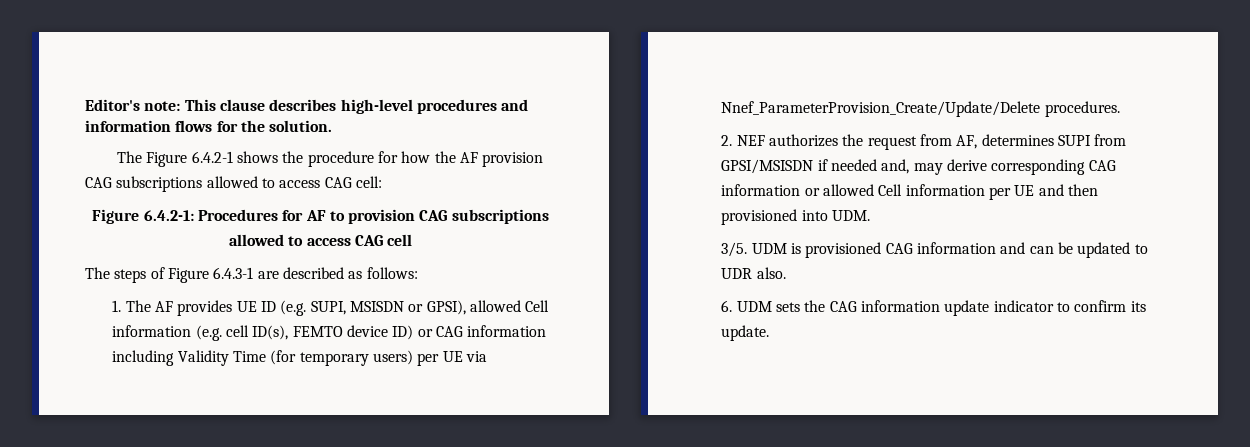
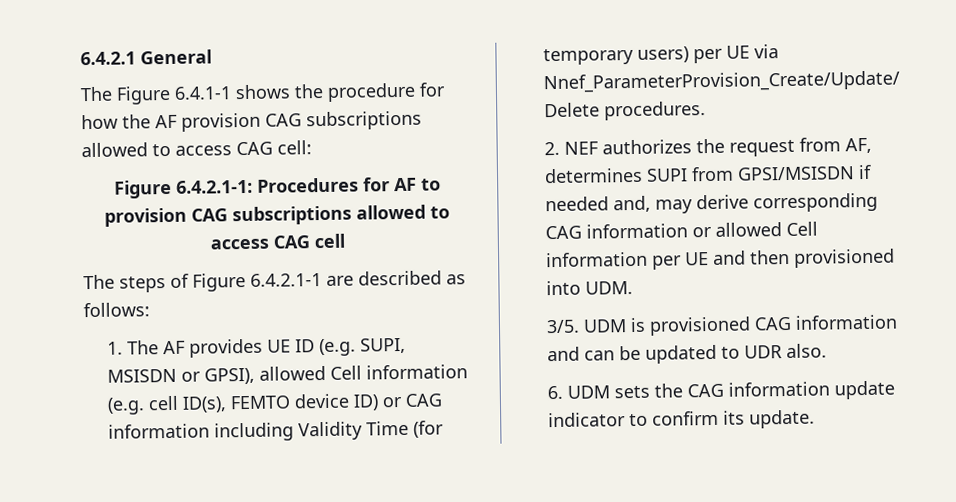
- Editor's note: This clause describes high-level procedures and information flows for the solution.
+ 6.4.2.1 General
- The Figure 6.4.2-1 shows the procedure for how the AF provision CAG subscriptions allowed to access CAG cell:
+ The Figure 6.4.1-1 shows the procedure for how the AF provision CAG subscriptions allowed to access CAG cell:
- Figure 6.4.2-1: Procedures for AF to provision CAG subscriptions allowed to access CAG cell
+ Figure 6.4.2.1-1: Procedures for AF to provision CAG subscriptions allowed to access CAG cell
- The steps of Figure 6.4.3-1 are described as follows:
+ The steps of Figure 6.4.2.1-1 are described as follows:

